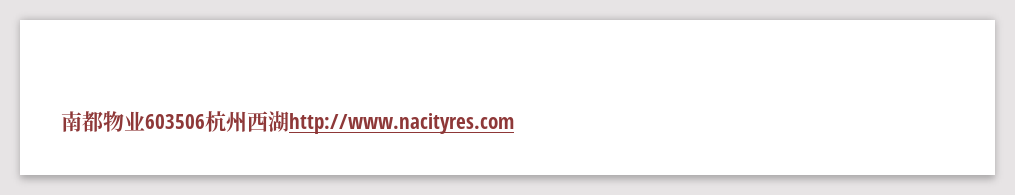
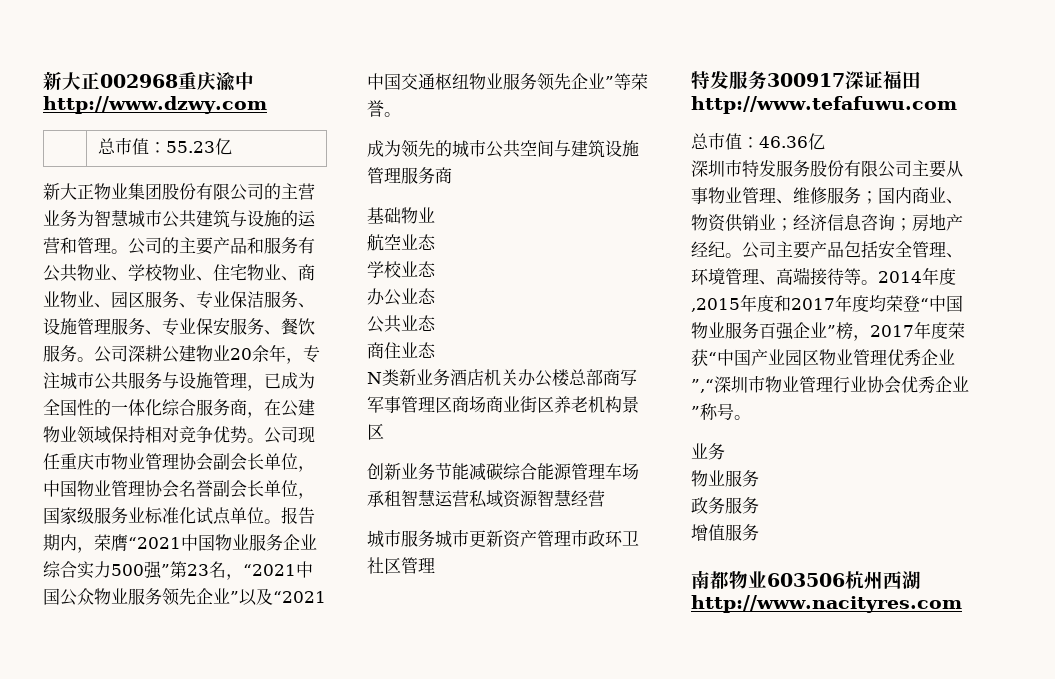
+ 新大正002968重庆渝中http://www.dzwy.com
+ | 总市值：55.23亿
+ 新大正物业集团股份有限公司的主营业务为智慧城市公共建筑与设施的运营和管理。公司的主要产品和服务有公共物业、学校物业、住宅物业、商业物业、园区服务、专业保洁服务、设施管理服务、专业保安服务、餐饮服务。公司深耕公建物业20余年，专注城市公共服务与设施管理，已成为全国性的一体化综合服务商，在公建物业领域保持相对竞争优势。公司现任重庆市物业管理协会副会长单位，中国物业管理协会名誉副会长单位，国家级服务业标准化试点单位。报告期内，荣膺“2021中国物业服务企业综合实力500强”第23名，“2021中国公众物业服务领先企业”以及“2021中国交通枢纽物业服务领先企业”等荣誉。
+ 成为领先的城市公共空间与建筑设施管理服务商
+ 基础物业
+ 航空业态
+ 学校业态
+ 办公业态
+ 公共业态
+ 商住业态
+ N类新业务酒店机关办公楼总部商写军事管理区商场商业街区养老机构景区
+ 创新业务节能减碳综合能源管理车场承租智慧运营私域资源智慧经营
+ 城市服务城市更新资产管理市政环卫社区管理
+ 特发服务300917深证福田http://www.tefafuwu.com
+ 总市值：46.36亿
+ 深圳市特发服务股份有限公司主要从事物业管理、维修服务；国内商业、物资供销业；经济信息咨询；房地产经纪。公司主要产品包括安全管理、环境管理、高端接待等。2014年度,2015年度和2017年度均荣登“中国物业服务百强企业”榜，2017年度荣获“中国产业园区物业管理优秀企业”,“深圳市物业管理行业协会优秀企业”称号。
+ 业务
+ 物业服务
+ 政务服务
+ 增值服务

